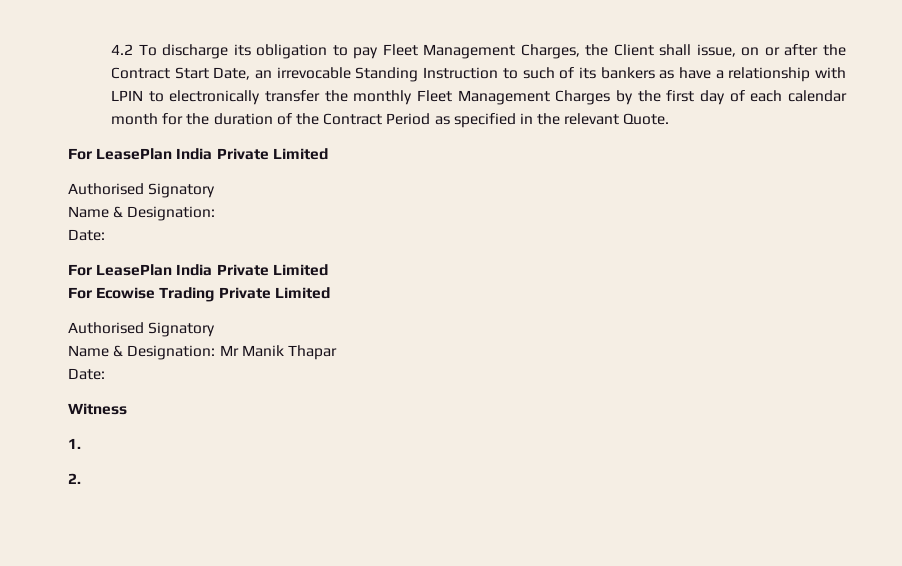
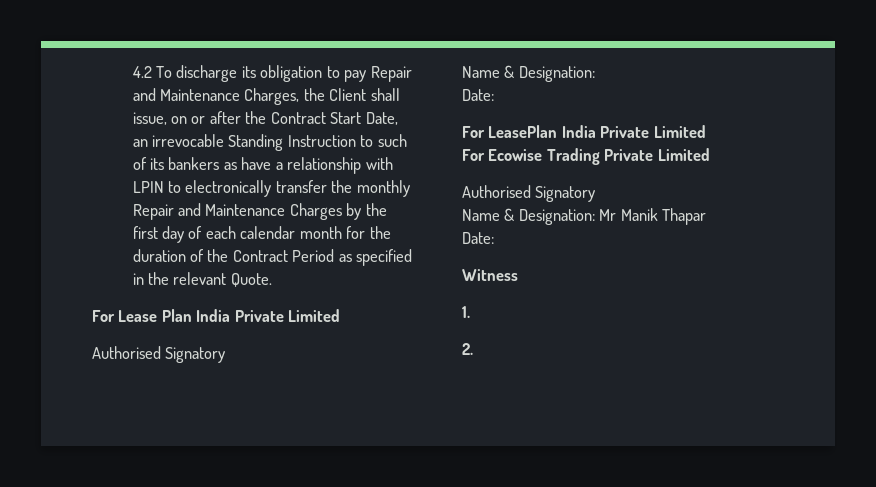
- 4.2 To discharge its obligation to pay Fleet Management Charges, the Client shall issue, on or after the Contract Start Date, an irrevocable Standing Instruction to such of its bankers as have a relationship with LPIN to electronically transfer the monthly Fleet Management Charges by the first day of each calendar month for the duration of the Contract Period as specified in the relevant Quote.
- For LeasePlan India Private Limited
+ 4.2 To discharge its obligation to pay Repair and Maintenance Charges, the Client shall issue, on or after the Contract Start Date, an irrevocable Standing Instruction to such of its bankers as have a relationship with LPIN to electronically transfer the monthly Repair and Maintenance Charges by the first day of each calendar month for the duration of the Contract Period as specified in the relevant Quote.
+ For Lease Plan India Private Limited

